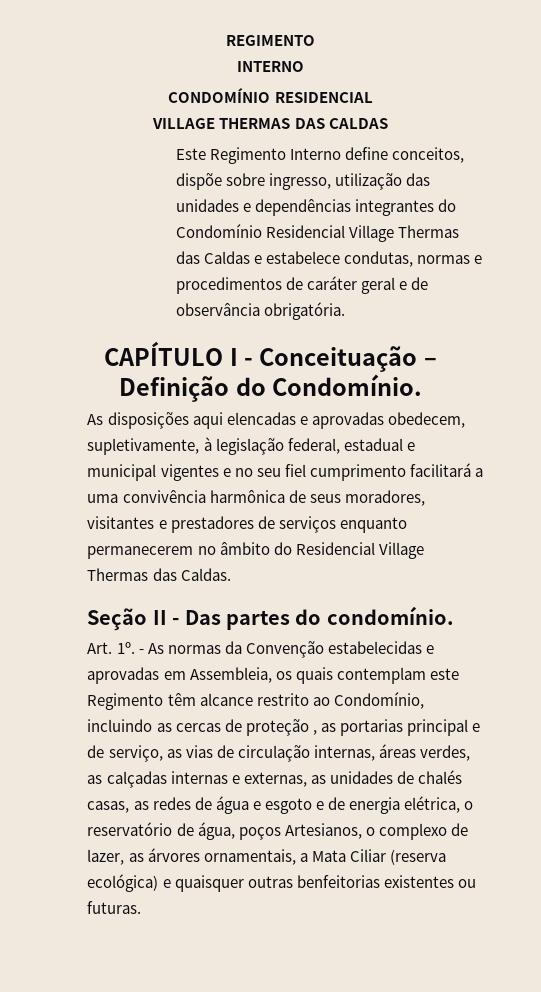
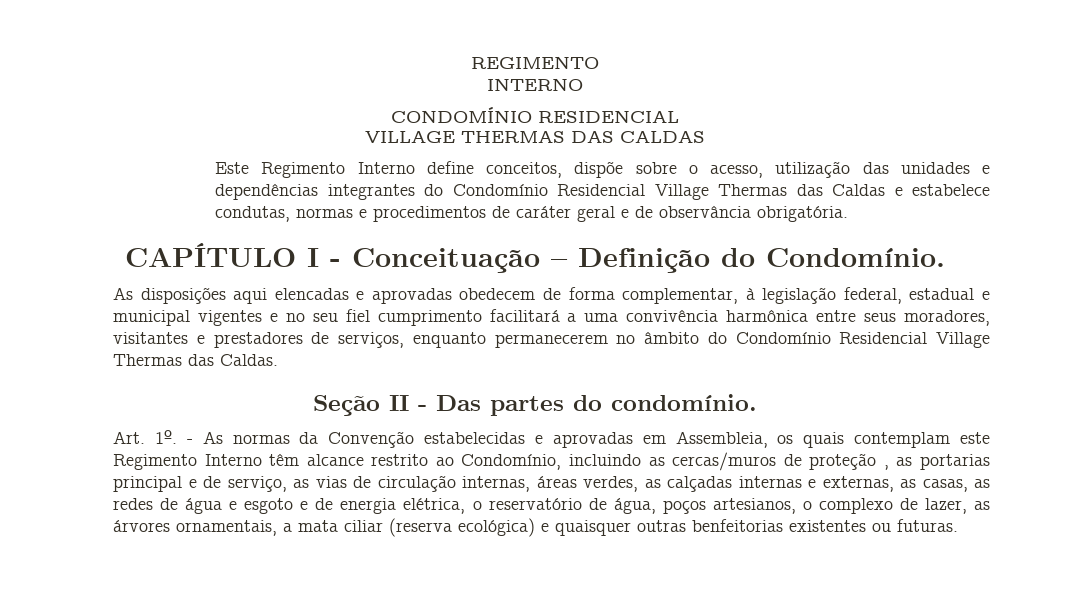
- Este Regimento Interno define conceitos, dispõe sobre ingresso, utilização das unidades e dependências integrantes do Condomínio Residencial Village Thermas das Caldas e estabelece condutas, normas e procedimentos de caráter geral e de observância obrigatória.
+ Este Regimento Interno define conceitos, dispõe sobre o acesso, utilização das unidades e dependências integrantes do Condomínio Residencial Village Thermas das Caldas e estabelece condutas, normas e procedimentos de caráter geral e de observância obrigatória.
- As disposições aqui elencadas e aprovadas obedecem, supletivamente, à legislação federal, estadual e municipal vigentes e no seu fiel cumprimento facilitará a uma convivência harmônica de seus moradores, visitantes e prestadores de serviços enquanto permanecerem no âmbito do Residencial Village Thermas das Caldas.
+ As disposições aqui elencadas e aprovadas obedecem de forma complementar, à legislação federal, estadual e municipal vigentes e no seu fiel cumprimento facilitará a uma convivência harmônica entre seus moradores, visitantes e prestadores de serviços, enquanto permanecerem no âmbito do Condomínio Residencial Village Thermas das Caldas.
- - As normas da Convenção estabelecidas e aprovadas em Assembleia, os quais contemplam este Regimento têm alcance restrito ao Condomínio, incluindo as cercas de proteção , as portarias principal e de serviço, as vias de circulação internas, áreas verdes, as calçadas internas e externas, as unidades de chalés casas, as redes de água e esgoto e de energia elétrica, o reservatório de água, poços Artesianos, o complexo de lazer, as árvores ornamentais, a Mata Ciliar (reserva ecológica) e quaisquer outras benfeitorias existentes ou futuras.
+ - As normas da Convenção estabelecidas e aprovadas em Assembleia, os quais contemplam este Regimento Interno têm alcance restrito ao Condomínio, incluindo as cercas/muros de proteção , as portarias principal e de serviço, as vias de circulação internas, áreas verdes, as calçadas internas e externas, as casas, as redes de água e esgoto e de energia elétrica, o reservatório de água, poços artesianos, o complexo de lazer, as árvores ornamentais, a mata ciliar (reserva ecológica) e quaisquer outras benfeitorias existentes ou futuras.

